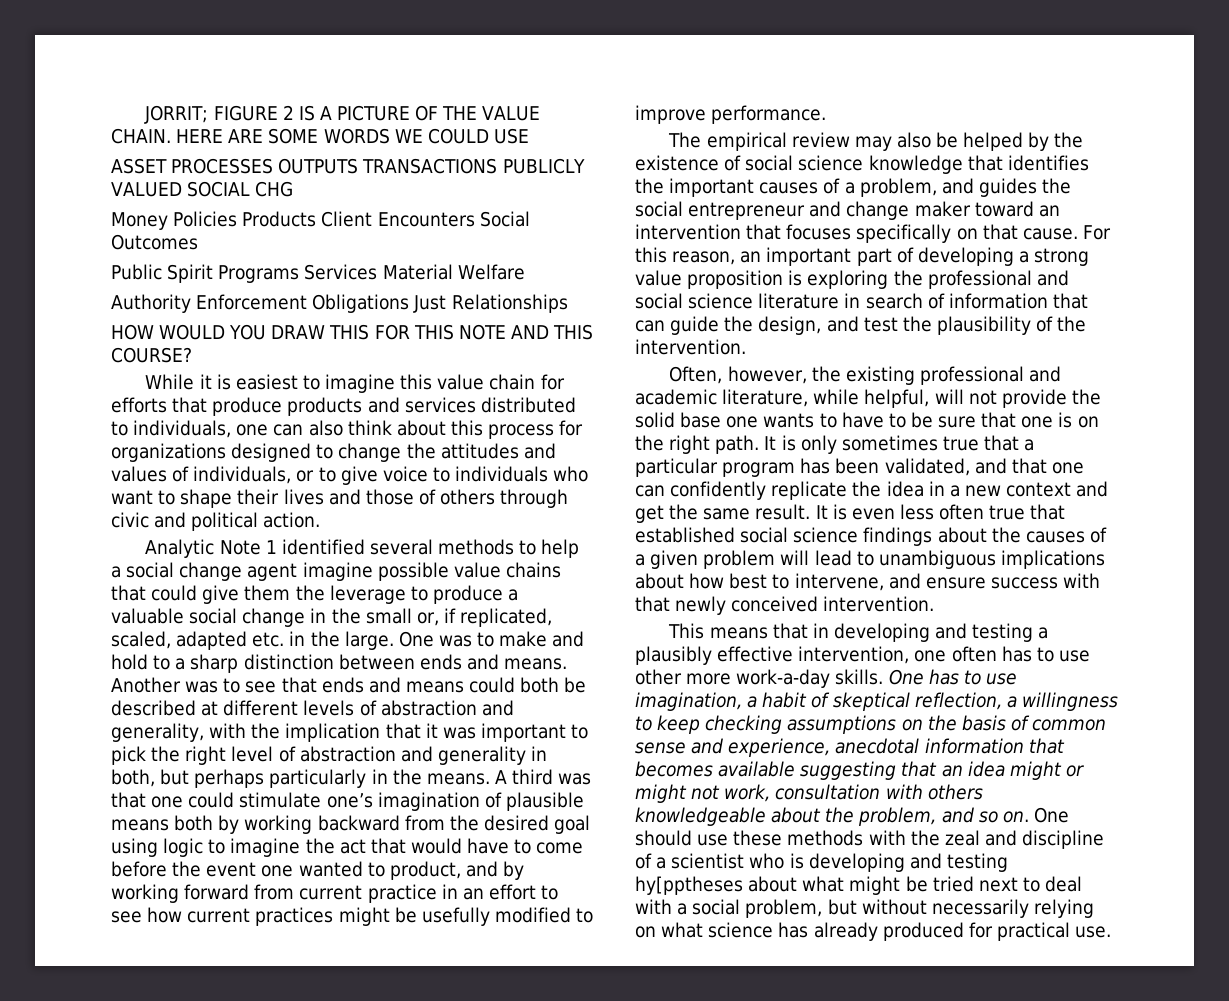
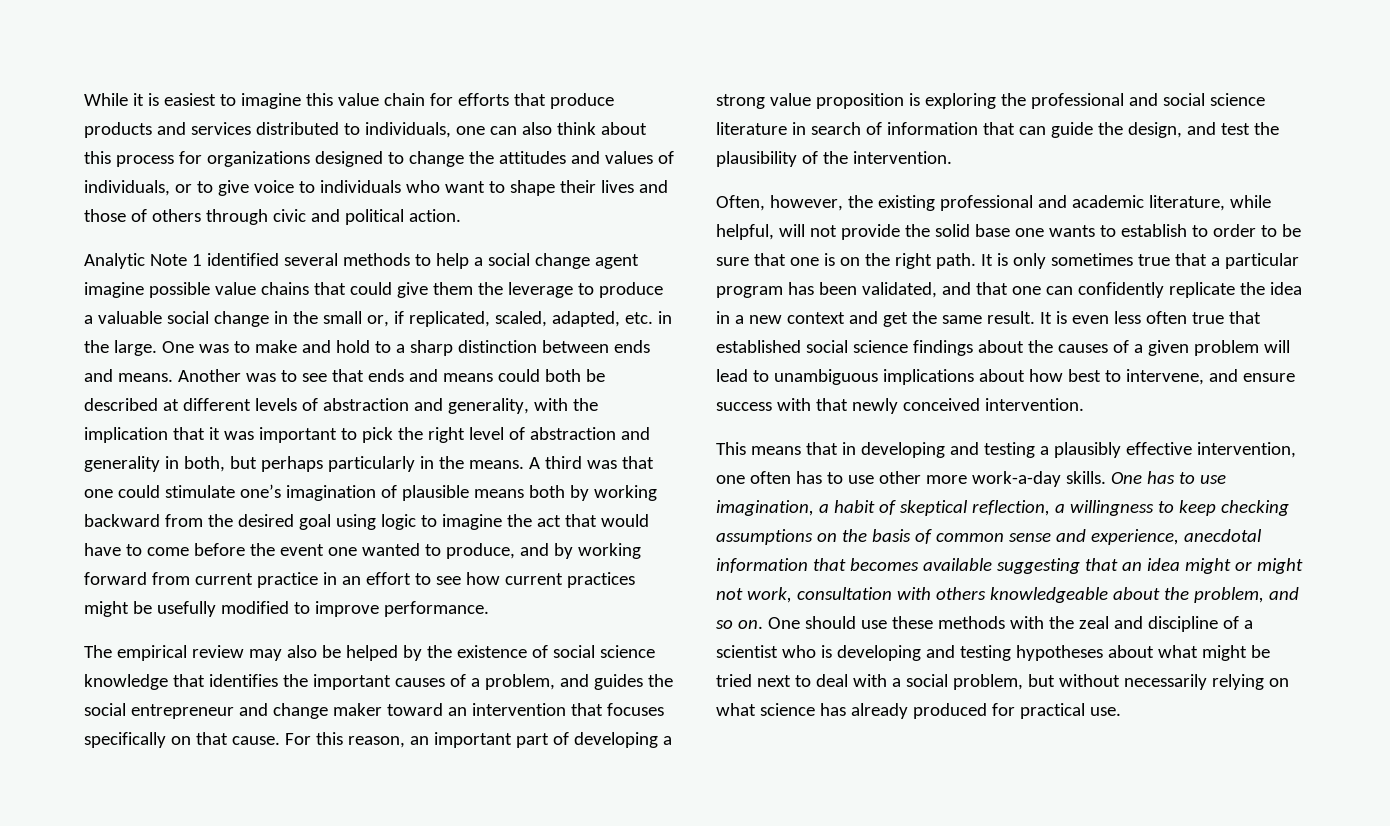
- JORRIT; FIGURE 2 IS A PICTURE OF THE VALUE CHAIN. HERE ARE SOME WORDS WE COULD USE
- ASSET PROCESSES OUTPUTS TRANSACTIONS PUBLICLY VALUED SOCIAL CHG
- Money Policies Products Client Encounters Social Outcomes
- Public Spirit Programs Services Material Welfare
- Authority Enforcement Obligations Just Relationships
- HOW WOULD YOU DRAW THIS FOR THIS NOTE AND THIS COURSE?
- Analytic Note 1 identified several methods to help a social change agent imagine possible value chains that could give them the leverage to produce a valuable social change in the small or, if replicated, scaled, adapted etc. in the large.
+ Analytic Note 1 identified several methods to help a social change agent imagine possible value chains that could give them the leverage to produce a valuable social change in the small or, if replicated, scaled, adapted, etc. in the large.
- A third was that one could stimulate one’s imagination of plausible means both by working backward from the desired goal using logic to imagine the act that would have to come before the event one wanted to product, and by working forward from current practice in an effort to see how current practices might be usefully modified to improve performance.
+ A third was that one could stimulate one’s imagination of plausible means both by working backward from the desired goal using logic to imagine the act that would have to come before the event one wanted to produce, and by working forward from current practice in an effort to see how current practices might be usefully modified to improve performance.
- Often, however, the existing professional and academic literature, while helpful, will not provide the solid base one wants to have to be sure that one is on the right path.
+ Often, however, the existing professional and academic literature, while helpful, will not provide the solid base one wants to establish to order to be sure that one is on the right path.
- One should use these methods with the zeal and discipline of a scientist who is developing and testing hy[pptheses about what might be tried next to deal with a social problem, but without necessarily relying on what science has already produced for practical use.
+ One should use these methods with the zeal and discipline of a scientist who is developing and testing hypotheses about what might be tried next to deal with a social problem, but without necessarily relying on what science has already produced for practical use.

